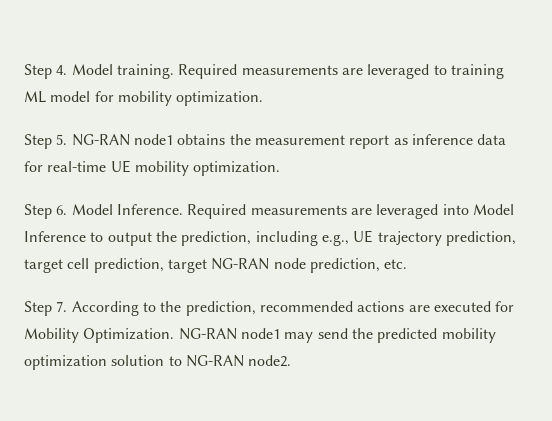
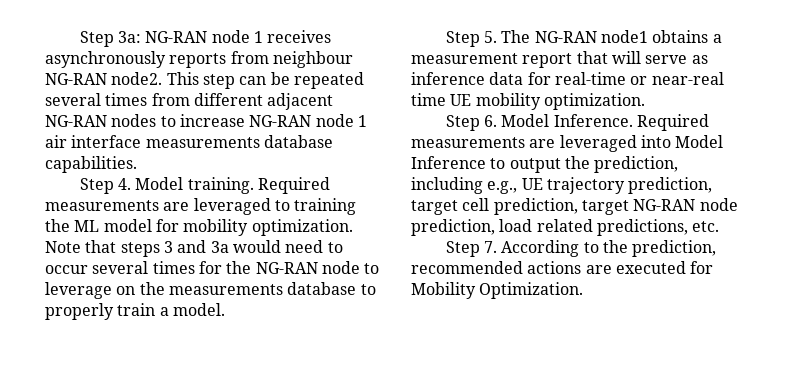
+ Step 3a: NG-RAN node 1 receives asynchronously reports from neighbour NG-RAN node2. This step can be repeated several times from different adjacent NG-RAN nodes to increase NG-RAN node 1 air interface measurements database capabilities.
- Required measurements are leveraged to training ML model for mobility optimization.
+ Required measurements are leveraged to training the ML model for mobility optimization. Note that steps 3 and 3a would need to occur several times for the NG-RAN node to leverage on the measurements database to properly train a model.
- Step 5. NG-RAN node1 obtains the measurement report as inference data for real-time UE mobility optimization.
+ Step 5. The NG-RAN node1 obtains a measurement report that will serve as inference data for real-time or near-real time UE mobility optimization.
- Required measurements are leveraged into Model Inference to output the prediction, including e.g., UE trajectory prediction, target cell prediction, target NG-RAN node prediction, etc.
+ Required measurements are leveraged into Model Inference to output the prediction, including e.g., UE trajectory prediction, target cell prediction, target NG-RAN node prediction, load related predictions, etc.
- NG-RAN node1 may send the predicted mobility optimization solution to NG-RAN node2.

